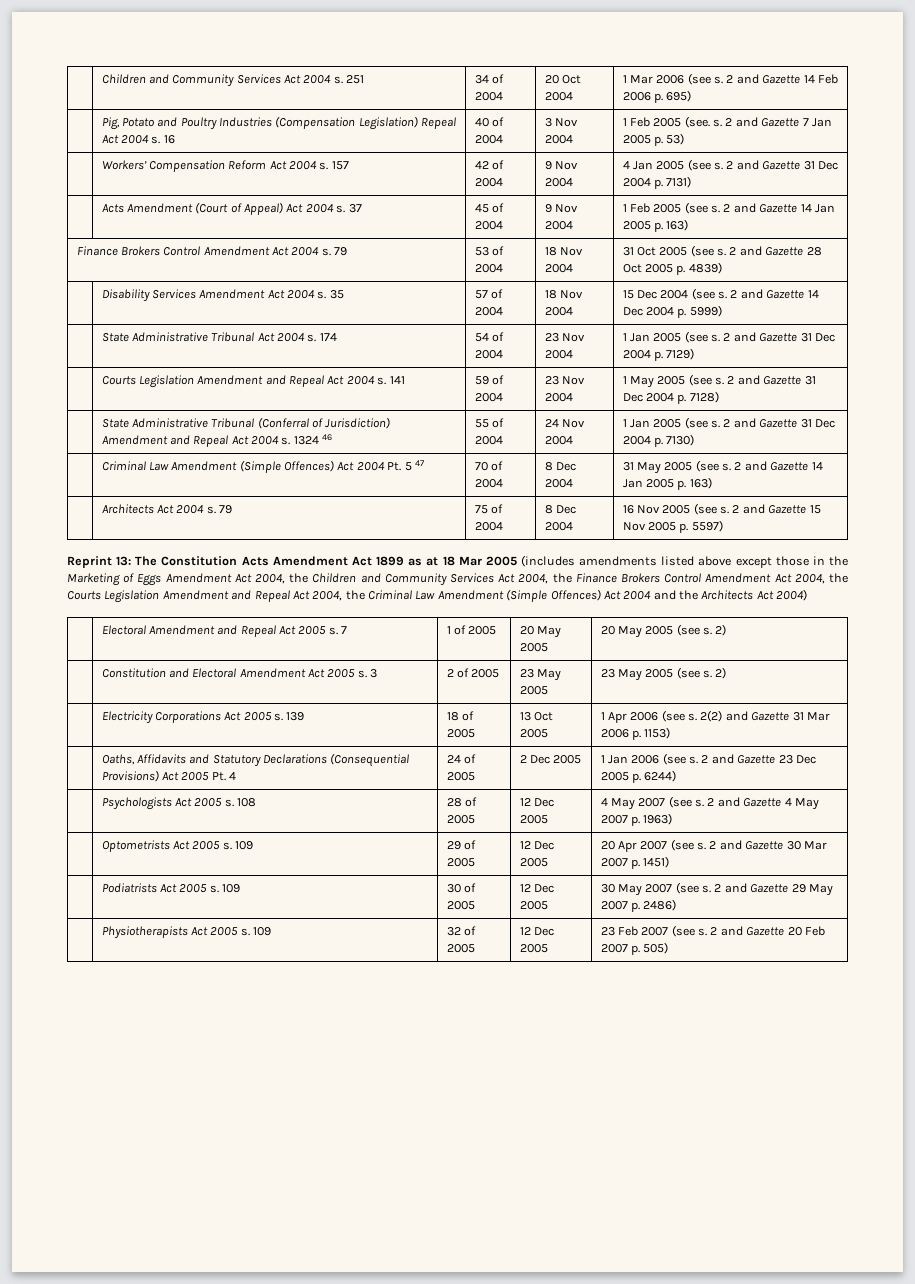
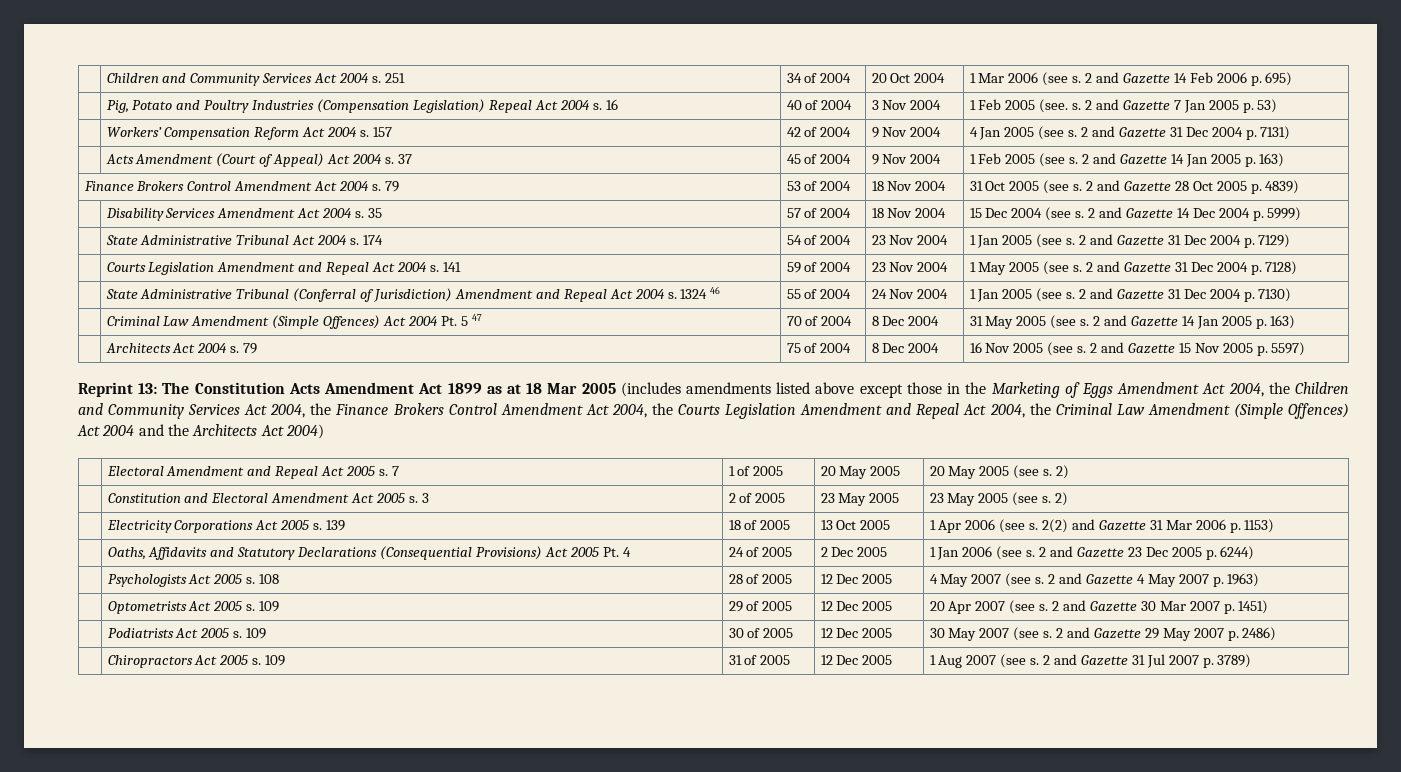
- | Physiotherapists Act 2005 s. 109 | 32 of 2005 | 12 Dec 2005 | 23 Feb 2007 (see s. 2 and Gazette 20 Feb 2007 p. 505)
+ | Chiropractors Act 2005 s. 109 | 31 of 2005 | 12 Dec 2005 | 1 Aug 2007 (see s. 2 and Gazette 31 Jul 2007 p. 3789)

